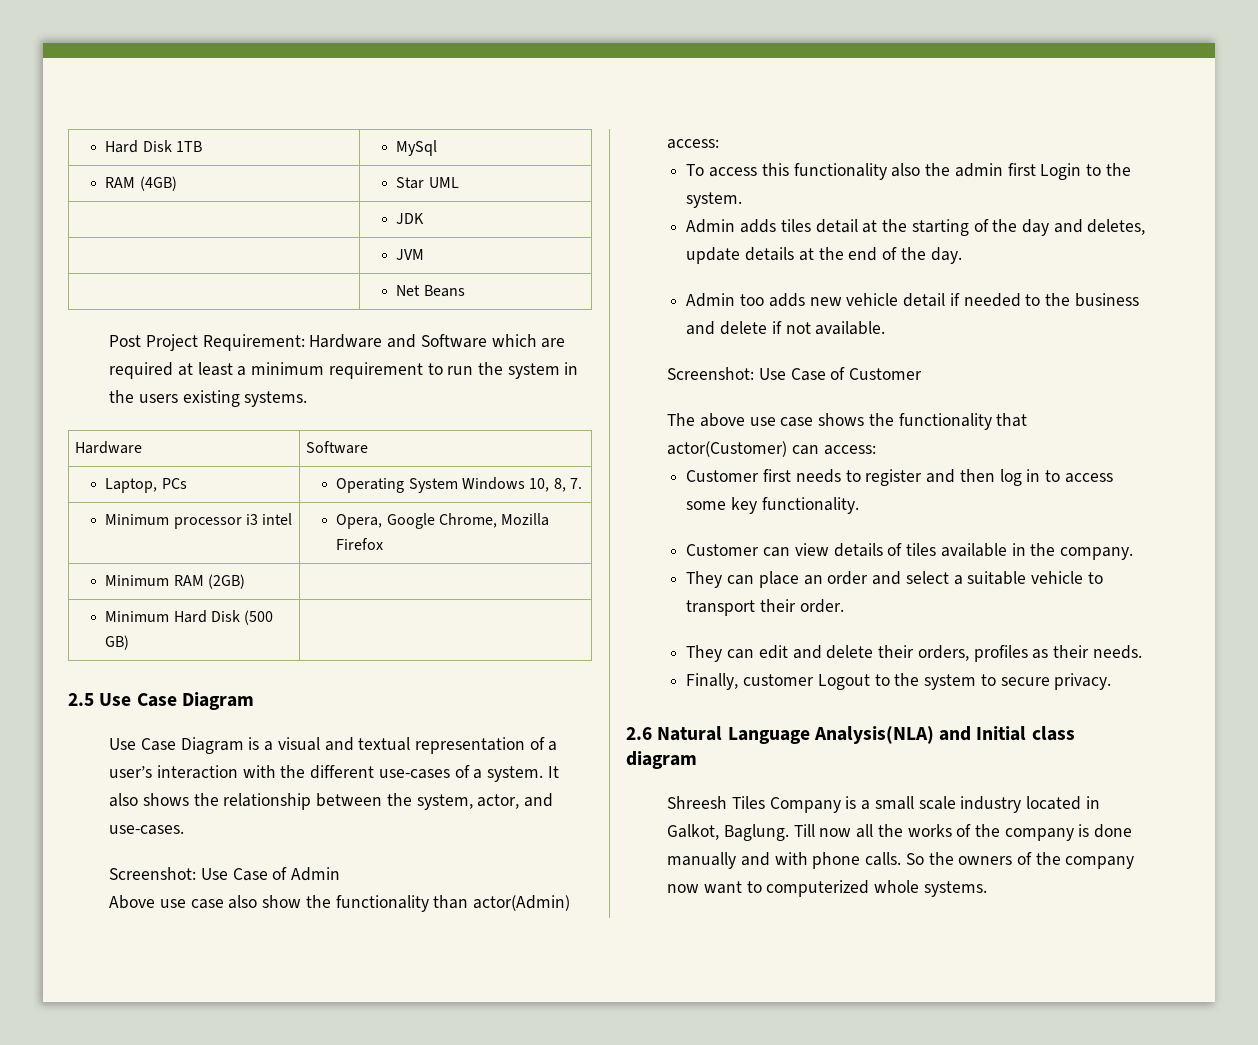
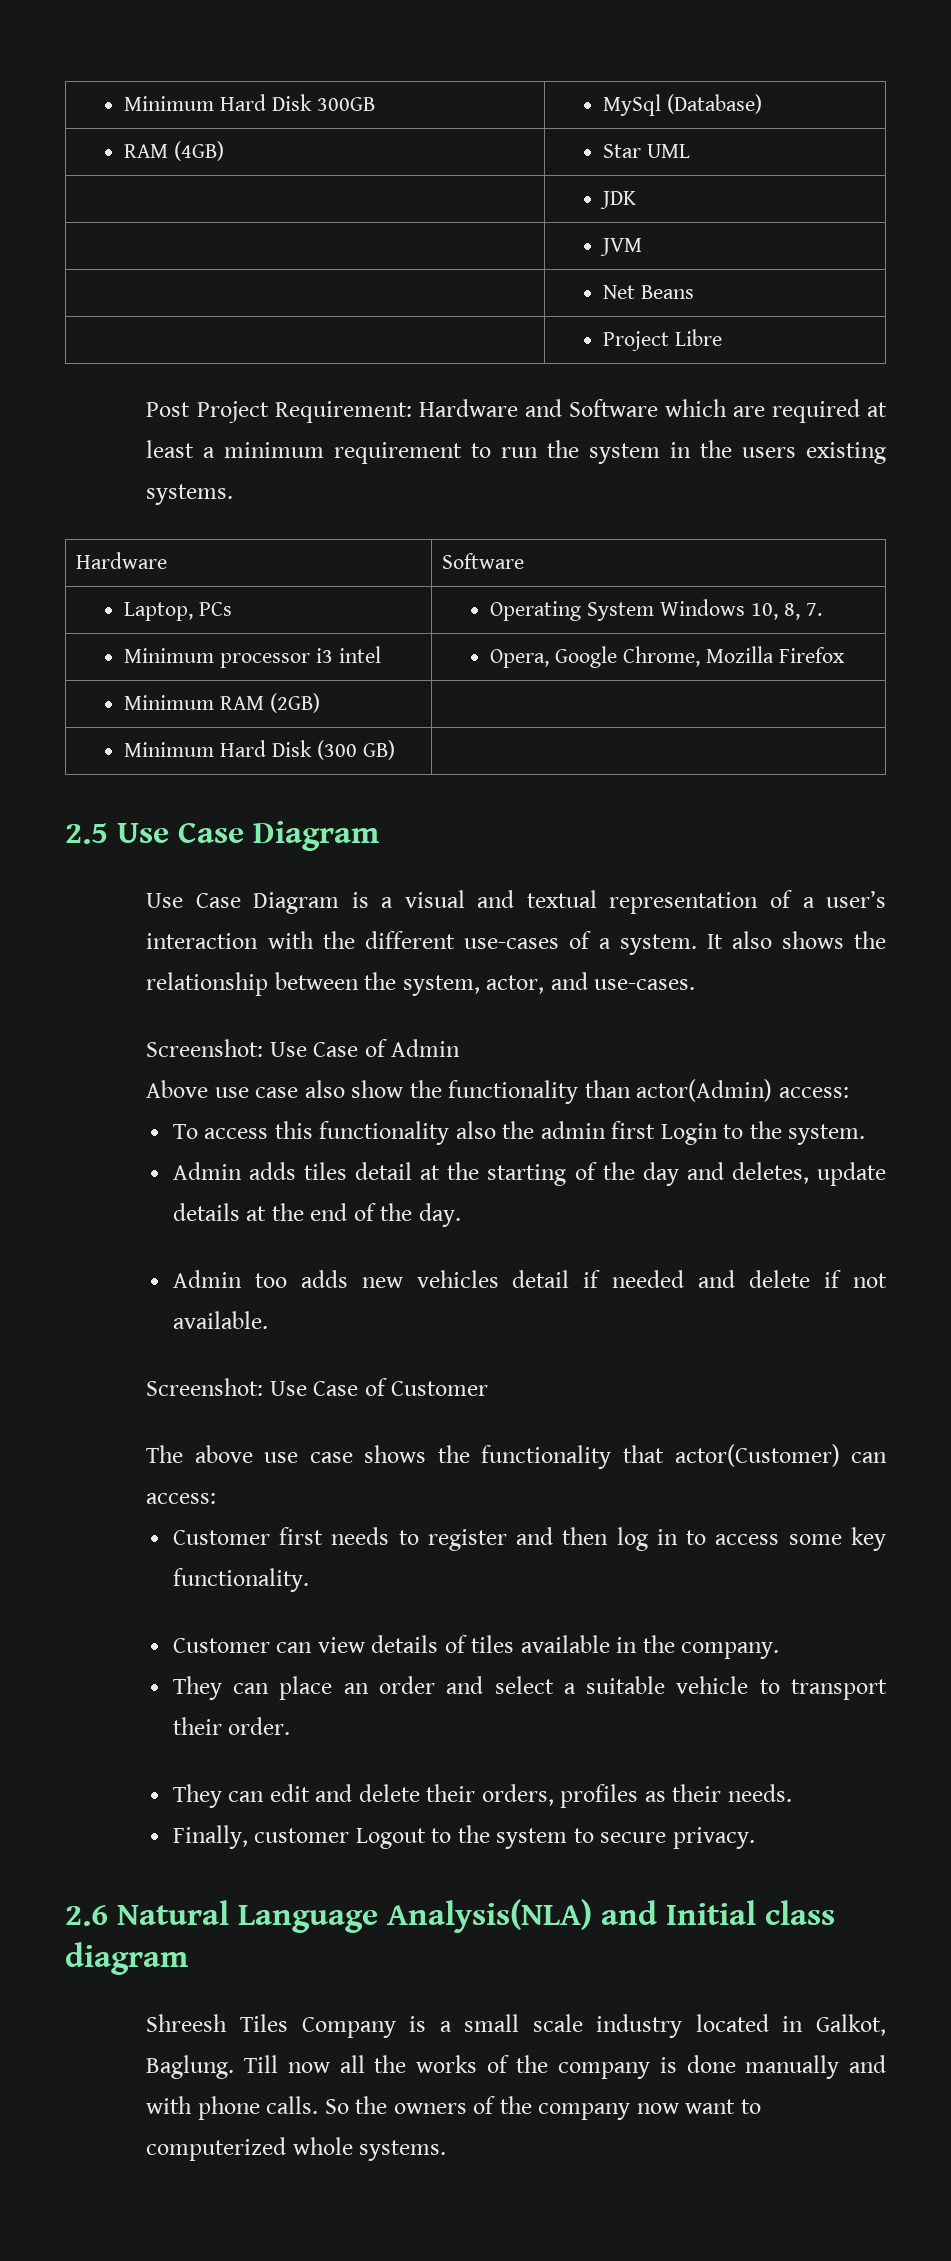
- Hard Disk 1TB | MySql
+ Minimum Hard Disk 300GB | MySql (Database)
+ | Project Libre
- Minimum Hard Disk (500 GB) |
+ Minimum Hard Disk (300 GB) |
- Admin too adds new vehicle detail if needed to the business and delete if not available.
+ Admin too adds new vehicles detail if needed and delete if not available.

